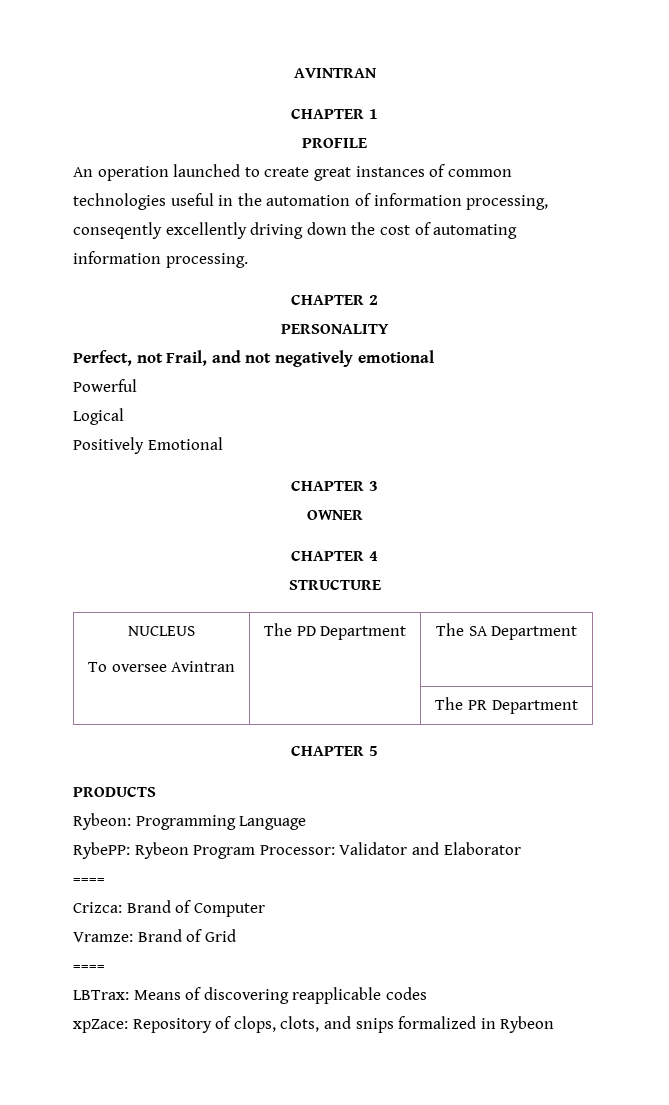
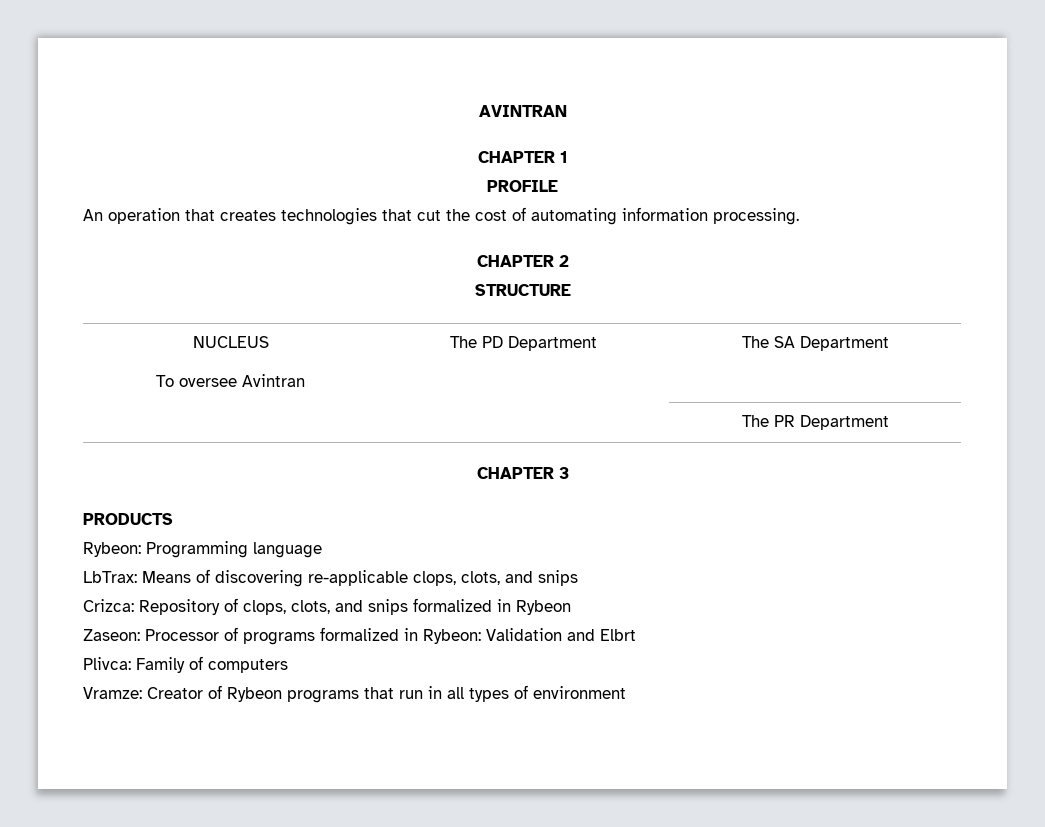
- An operation launched to create great instances of common technologies useful in the automation of information processing, conseqently excellently driving down the cost of automating information processing.
+ An operation that creates technologies that cut the cost of automating information processing.
- PERSONALITY
- Perfect, not Frail, and not negatively emotional
- Powerful
- Logical
- Positively Emotional
- CHAPTER 3
- OWNER
- CHAPTER 4
- CHAPTER 5
+ CHAPTER 3
- Rybeon: Programming Language
- RybePP: Rybeon Program Processor: Validator and Elaborator
- ====
- Crizca: Brand of Computer
- Vramze: Brand of Grid
- ====
- LBTrax: Means of discovering reapplicable codes
- xpZace: Repository of clops, clots, and snips formalized in Rybeon
+ Rybeon: Programming language
+ LbTrax: Means of discovering re-applicable clops, clots, and snips
+ Crizca: Repository of clops, clots, and snips formalized in Rybeon
+ Zaseon: Processor of programs formalized in Rybeon: Validation and Elbrt
+ Plivca: Family of computers
+ Vramze: Creator of Rybeon programs that run in all types of environment

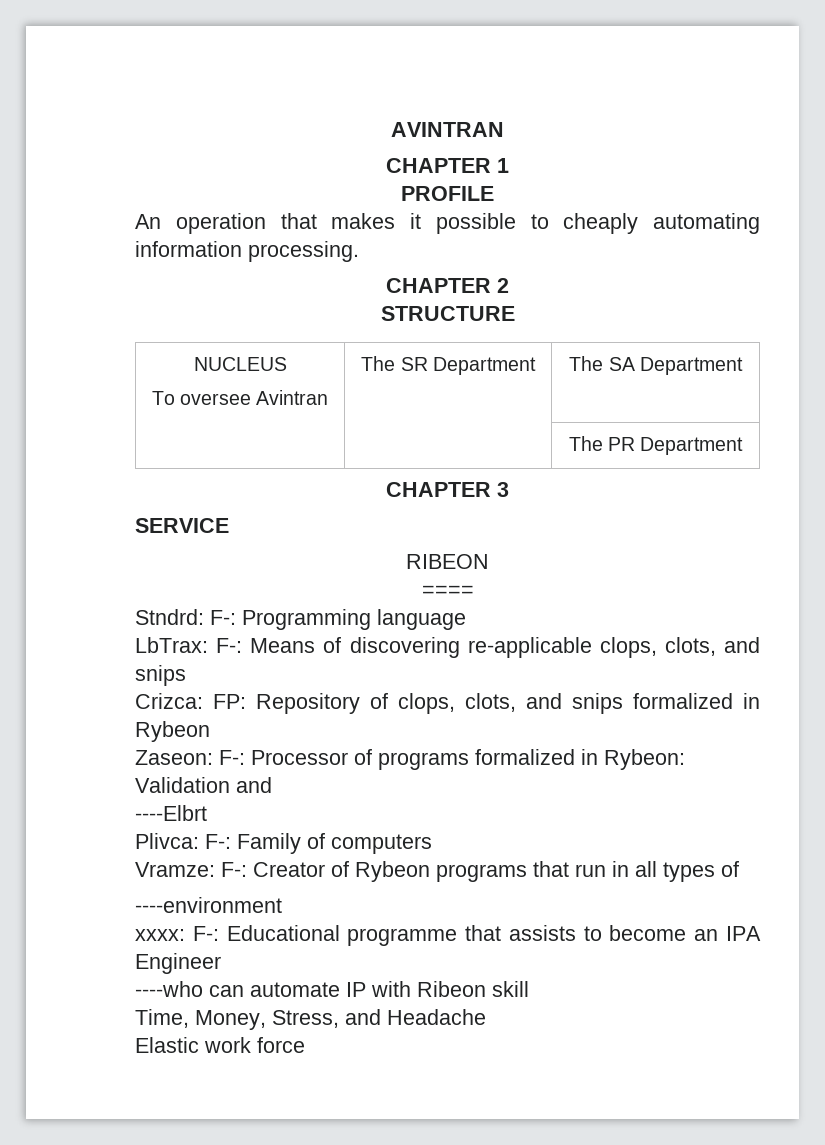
- An operation that creates technologies that cut the cost of automating information processing.
+ An operation that makes it possible to cheaply automating information processing.
  NUCLEUS
- To oversee Avintran | The PD Department | The SA Department
+ To oversee Avintran | The SR Department | The SA Department
- PRODUCTS
- Rybeon: Programming language
+ SERVICE
+ RIBEON
+ ====
+ Stndrd: F-: Programming language
- LbTrax: Means of discovering re-applicable clops, clots, and snips
+ LbTrax: F-: Means of discovering re-applicable clops, clots, and snips
- Crizca: Repository of clops, clots, and snips formalized in Rybeon
+ Crizca: FP: Repository of clops, clots, and snips formalized in Rybeon
- Zaseon: Processor of programs formalized in Rybeon: Validation and Elbrt
+ Zaseon: F-: Processor of programs formalized in Rybeon: Validation and
+ ----Elbrt
- Plivca: Family of computers
+ Plivca: F-: Family of computers
- Vramze: Creator of Rybeon programs that run in all types of environment
+ Vramze: F-: Creator of Rybeon programs that run in all types of
+ ----environment
+ xxxx: F-: Educational programme that assists to become an IPA Engineer
+ ----who can automate IP with Ribeon skill
+ Time, Money, Stress, and Headache
+ Elastic work force

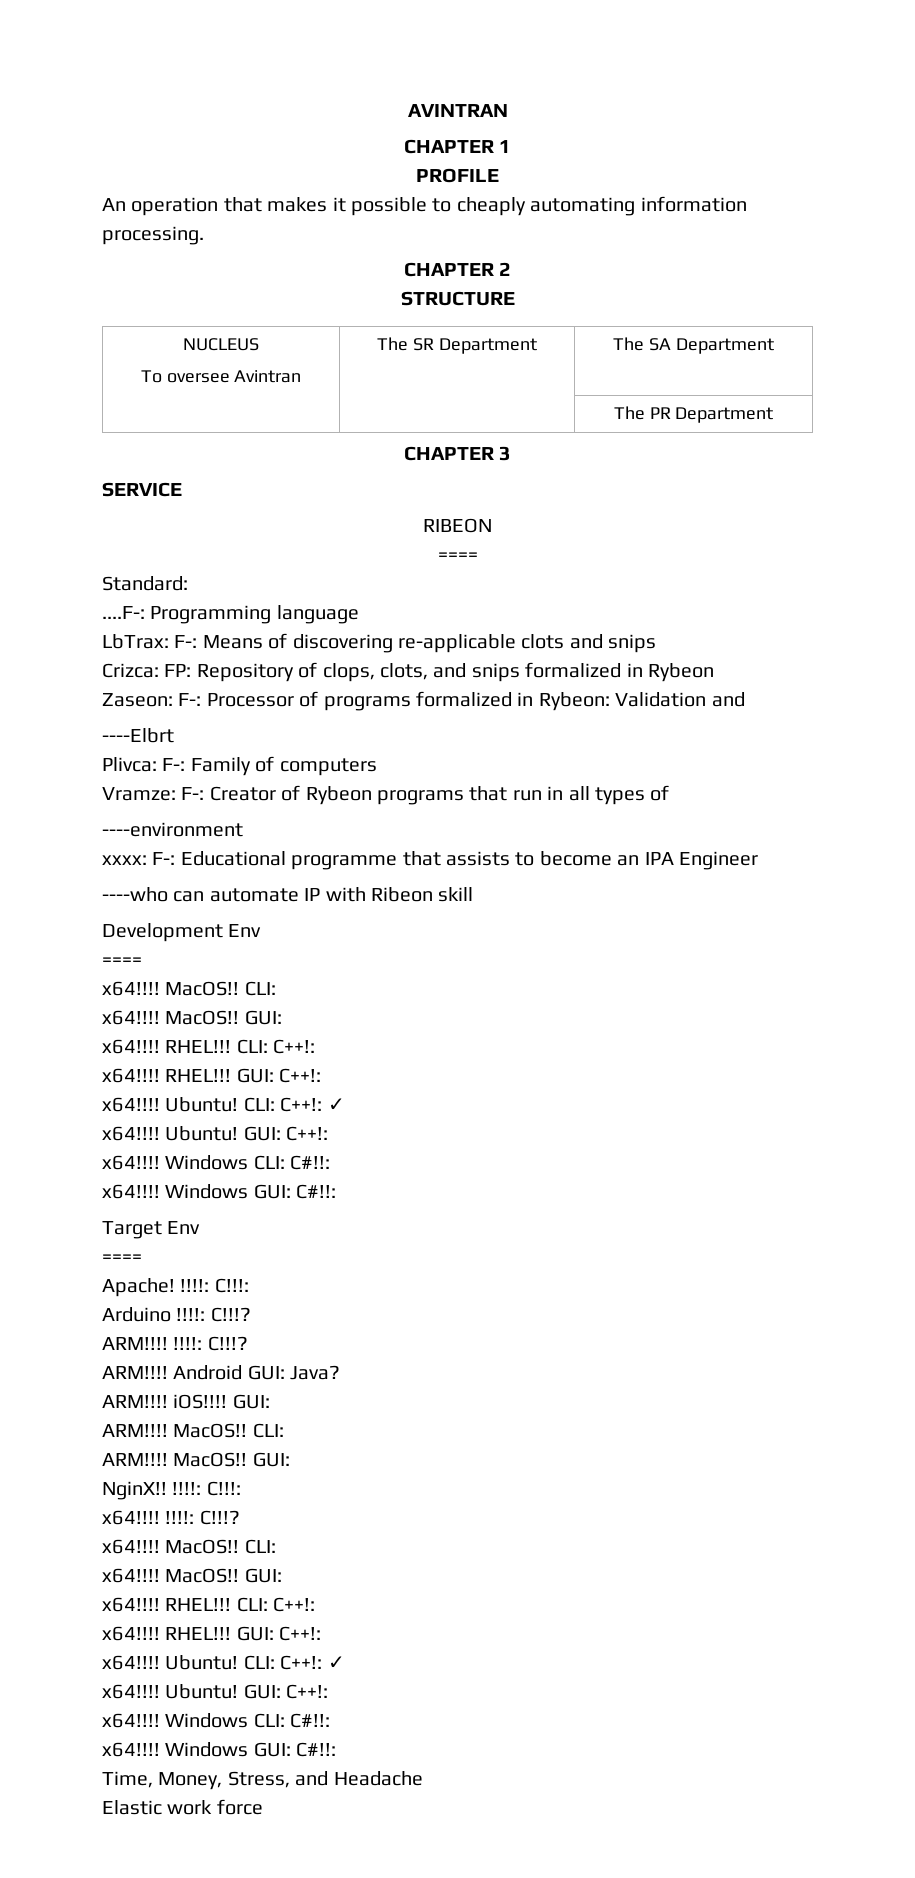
- Stndrd: F-: Programming language
+ Standard:
+ ....F-: Programming language
- LbTrax: F-: Means of discovering re-applicable clops, clots, and snips
+ LbTrax: F-: Means of discovering re-applicable clots and snips
+ Development Env
+ ====
+ x64!!!! MacOS!! CLI:
+ x64!!!! MacOS!! GUI:
+ x64!!!! RHEL!!! CLI: C++!:
+ x64!!!! RHEL!!! GUI: C++!:
+ x64!!!! Ubuntu! CLI: C++!: ✓
+ x64!!!! Ubuntu! GUI: C++!:
+ x64!!!! Windows CLI: C#!!:
+ x64!!!! Windows GUI: C#!!:
+ Target Env
+ ====
+ Apache! !!!!: C!!!:
+ Arduino !!!!: C!!!?
+ ARM!!!! !!!!: C!!!?
+ ARM!!!! Android GUI: Java?
+ ARM!!!! iOS!!!! GUI:
+ ARM!!!! MacOS!! CLI:
+ ARM!!!! MacOS!! GUI:
+ NginX!! !!!!: C!!!:
+ x64!!!! !!!!: C!!!?
+ x64!!!! MacOS!! CLI:
+ x64!!!! MacOS!! GUI:
+ x64!!!! RHEL!!! CLI: C++!:
+ x64!!!! RHEL!!! GUI: C++!:
+ x64!!!! Ubuntu! CLI: C++!: ✓
+ x64!!!! Ubuntu! GUI: C++!:
+ x64!!!! Windows CLI: C#!!:
+ x64!!!! Windows GUI: C#!!:

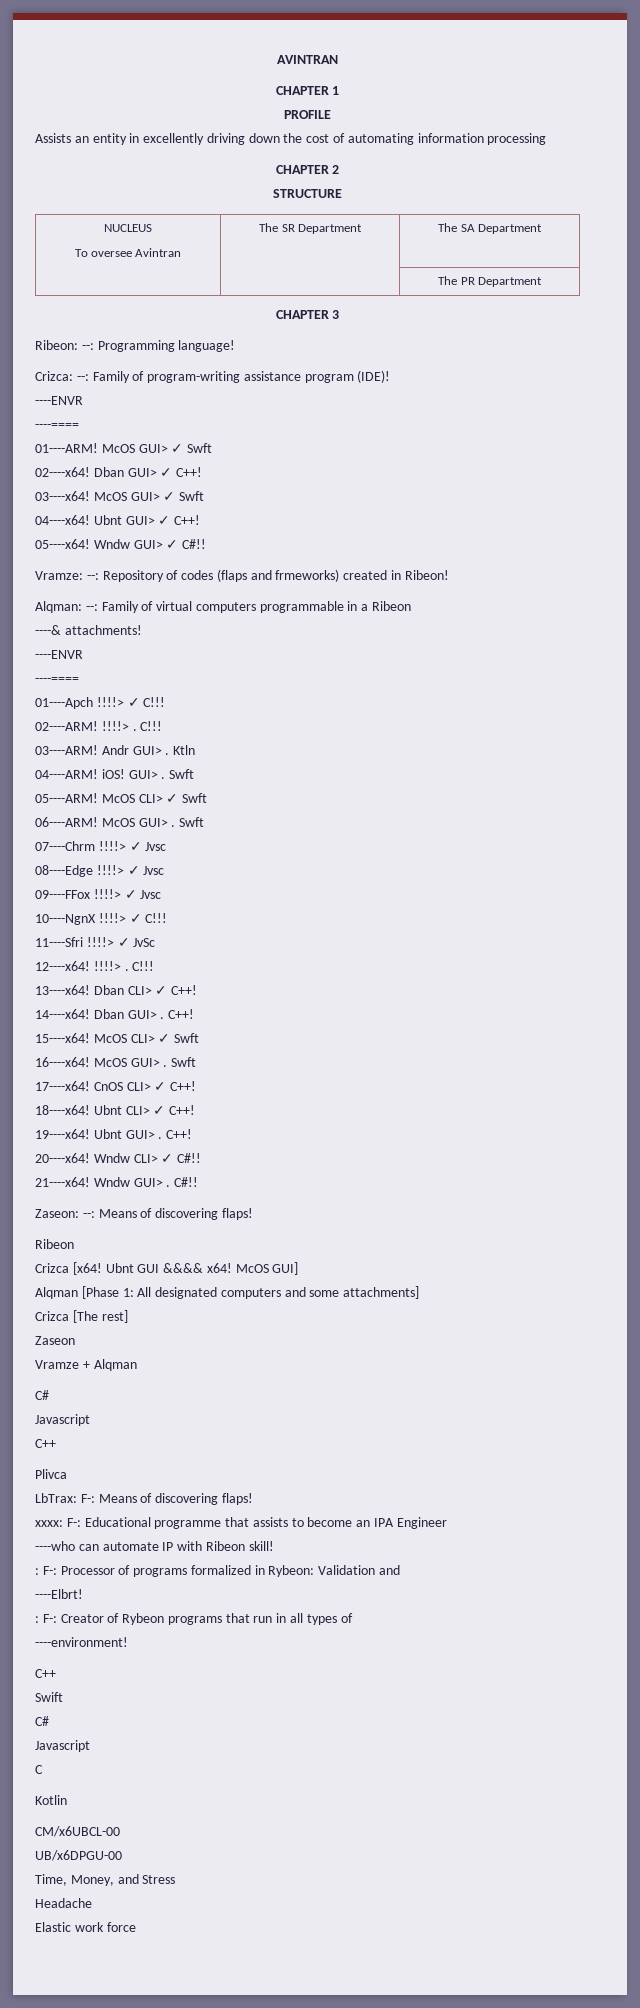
- An operation that makes it possible to cheaply automating information processing.
+ Assists an entity in excellently driving down the cost of automating information processing
- SERVICE
- RIBEON
- ====
- Standard:
- ....F-: Programming language
+ Ribeon: --: Programming language!
+ Crizca: --: Family of program-writing assistance program (IDE)!
+ ----ENVR
+ ----====
+ 01----ARM! McOS GUI> ✓ Swft
+ 02----x64! Dban GUI> ✓ C++!
+ 03----x64! McOS GUI> ✓ Swft
+ 04----x64! Ubnt GUI> ✓ C++!
+ 05----x64! Wndw GUI> ✓ C#!!
+ Vramze: --: Repository of codes (flaps and frmeworks) created in Ribeon!
+ Alqman: --: Family of virtual computers programmable in a Ribeon
+ ----& attachments!
+ ----ENVR
+ ----====
+ 01----Apch !!!!> ✓ C!!!
+ 02----ARM! !!!!> . C!!!
+ 03----ARM! Andr GUI> . Ktln
+ 04----ARM! iOS! GUI> . Swft
+ 05----ARM! McOS CLI> ✓ Swft
+ 06----ARM! McOS GUI> . Swft
+ 07----Chrm !!!!> ✓ Jvsc
+ 08----Edge !!!!> ✓ Jvsc
+ 09----FFox !!!!> ✓ Jvsc
+ 10----NgnX !!!!> ✓ C!!!
+ 11----Sfri !!!!> ✓ JvSc
+ 12----x64! !!!!> . C!!!
+ 13----x64! Dban CLI> ✓ C++!
+ 14----x64! Dban GUI> . C++!
+ 15----x64! McOS CLI> ✓ Swft
+ 16----x64! McOS GUI> . Swft
+ 17----x64! CnOS CLI> ✓ C++!
+ 18----x64! Ubnt CLI> ✓ C++!
+ 19----x64! Ubnt GUI> . C++!
+ 20----x64! Wndw CLI> ✓ C#!!
+ 21----x64! Wndw GUI> . C#!!
+ Zaseon: --: Means of discovering flaps!
+ Ribeon
+ Crizca [x64! Ubnt GUI &&&& x64! McOS GUI]
+ Alqman [Phase 1: All designated computers and some attachments]
+ Crizca [The rest]
+ Zaseon
+ Vramze + Alqman
+ C#
+ Javascript
+ C++
+ Plivca
- LbTrax: F-: Means of discovering re-applicable clots and snips
- Crizca: FP: Repository of clops, clots, and snips formalized in Rybeon
- Zaseon: F-: Processor of programs formalized in Rybeon: Validation and
- ----Elbrt
- Plivca: F-: Family of computers
- Vramze: F-: Creator of Rybeon programs that run in all types of
- ----environment
+ LbTrax: F-: Means of discovering flaps!
- ----who can automate IP with Ribeon skill
- Development Env
- ====
- x64!!!! MacOS!! CLI:
- x64!!!! MacOS!! GUI:
- x64!!!! RHEL!!! CLI: C++!:
- x64!!!! RHEL!!! GUI: C++!:
- x64!!!! Ubuntu! CLI: C++!: ✓
- x64!!!! Ubuntu! GUI: C++!:
- x64!!!! Windows CLI: C#!!:
- x64!!!! Windows GUI: C#!!:
- Target Env
- ====
- Apache! !!!!: C!!!:
- Arduino !!!!: C!!!?
- ARM!!!! !!!!: C!!!?
- ARM!!!! Android GUI: Java?
- ARM!!!! iOS!!!! GUI:
- ARM!!!! MacOS!! CLI:
- ARM!!!! MacOS!! GUI:
- NginX!! !!!!: C!!!:
- x64!!!! !!!!: C!!!?
- x64!!!! MacOS!! CLI:
- x64!!!! MacOS!! GUI:
- x64!!!! RHEL!!! CLI: C++!:
- x64!!!! RHEL!!! GUI: C++!:
- x64!!!! Ubuntu! CLI: C++!: ✓
- x64!!!! Ubuntu! GUI: C++!:
- x64!!!! Windows CLI: C#!!:
- x64!!!! Windows GUI: C#!!:
+ ----who can automate IP with Ribeon skill!
+ : F-: Processor of programs formalized in Rybeon: Validation and
+ ----Elbrt!
+ : F-: Creator of Rybeon programs that run in all types of
+ ----environment!
+ C++
+ Swift
+ C#
+ Javascript
+ C
+ Kotlin
+ CM/x6UBCL-00
+ UB/x6DPGU-00
- Time, Money, Stress, and Headache
+ Time, Money, and Stress
+ Headache

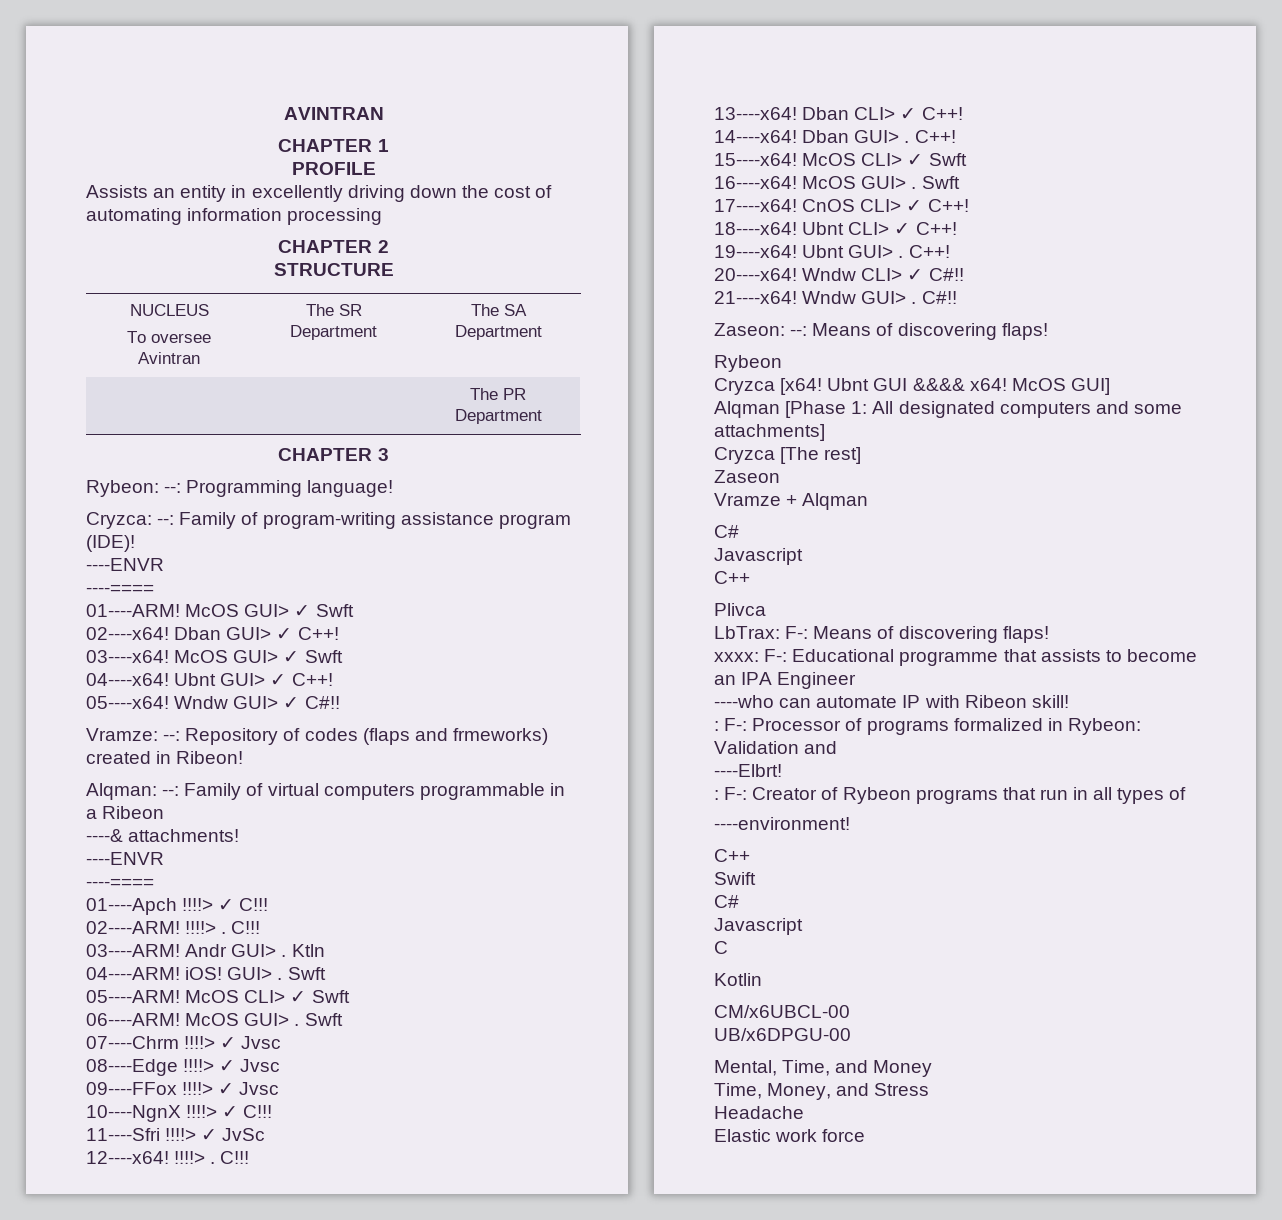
- Ribeon: --: Programming language!
+ Rybeon: --: Programming language!
- Crizca: --: Family of program-writing assistance program (IDE)!
+ Cryzca: --: Family of program-writing assistance program (IDE)!
  Zaseon: --: Means of discovering flaps!
- Ribeon
- Crizca [x64!
+ Rybeon
+ Cryzca [x64!
- Crizca [The rest]
+ Cryzca [The rest]
+ Mental, Time, and Money

